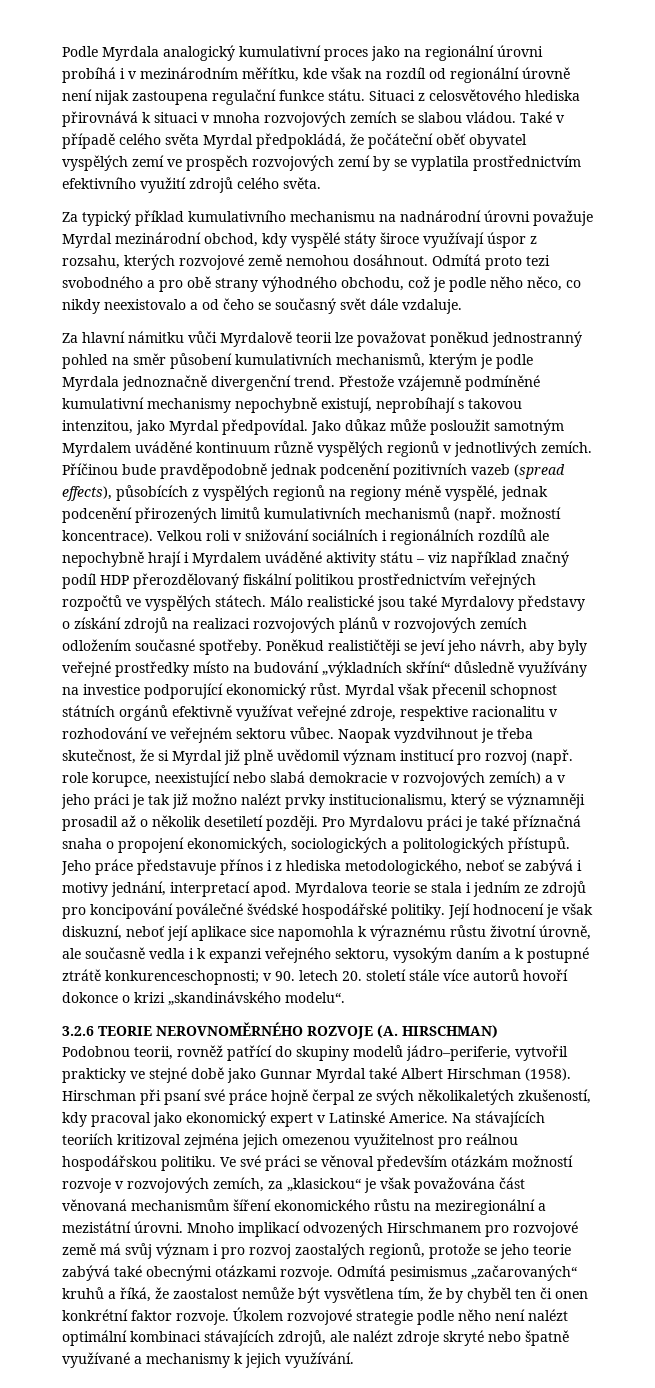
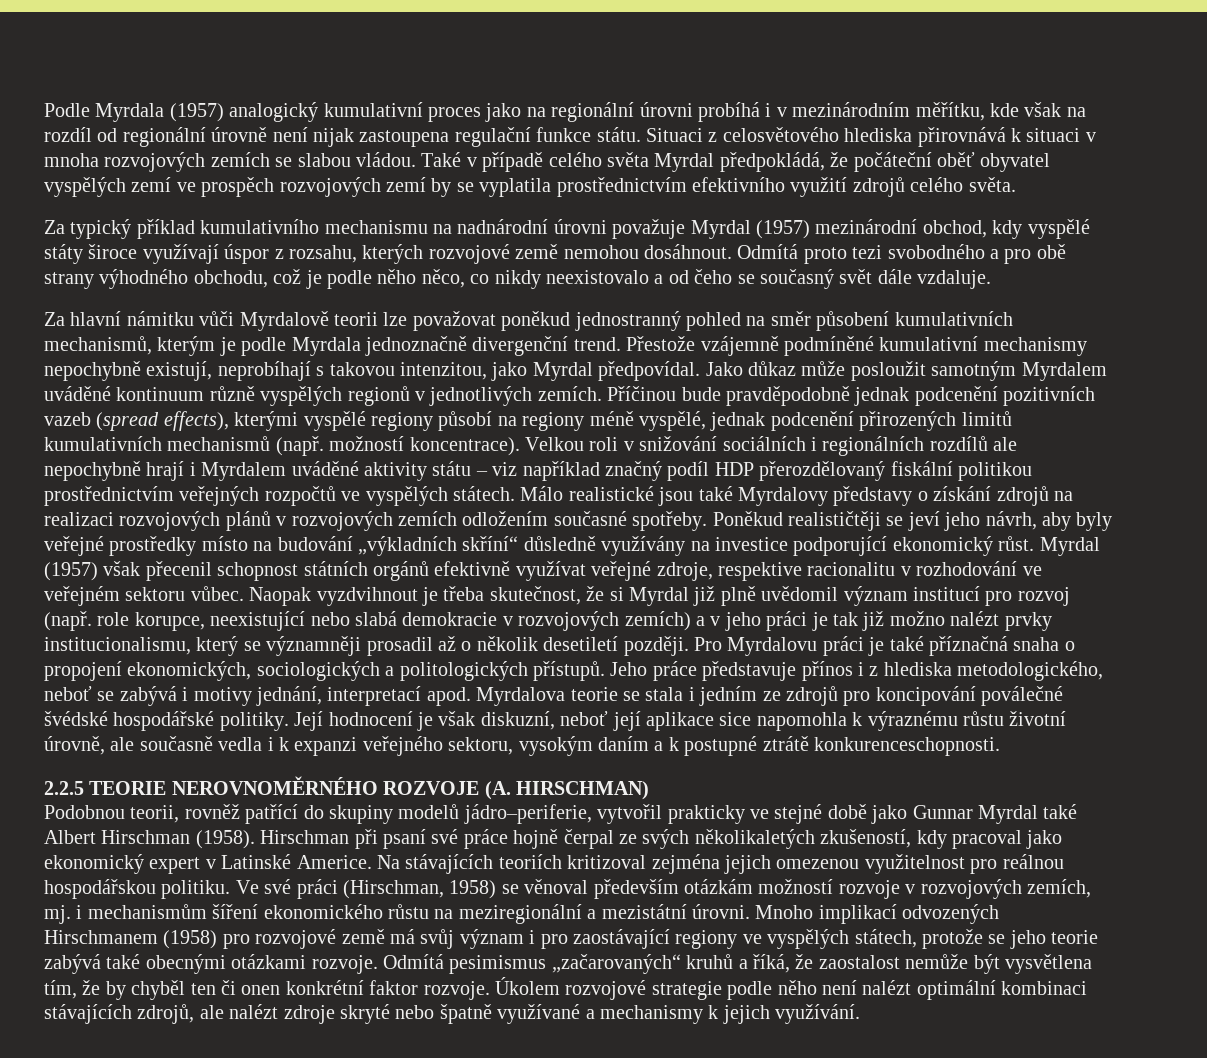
- Podle Myrdala analogický kumulativní proces jako na regionální úrovni probíhá i v mezinárodním měřítku, kde však na rozdíl od regionální úrovně není nijak zastoupena regulační funkce státu.
+ Podle Myrdala (1957) analogický kumulativní proces jako na regionální úrovni probíhá i v mezinárodním měřítku, kde však na rozdíl od regionální úrovně není nijak zastoupena regulační funkce státu.
- Za typický příklad kumulativního mechanismu na nadnárodní úrovni považuje Myrdal mezinárodní obchod, kdy vyspělé státy široce využívají úspor z rozsahu, kterých rozvojové země nemohou dosáhnout.
+ Za typický příklad kumulativního mechanismu na nadnárodní úrovni považuje Myrdal (1957) mezinárodní obchod, kdy vyspělé státy široce využívají úspor z rozsahu, kterých rozvojové země nemohou dosáhnout.
- Příčinou bude pravděpodobně jednak podcenění pozitivních vazeb (spread effects), působících z vyspělých regionů na regiony méně vyspělé, jednak podcenění přirozených limitů kumulativních mechanismů (např. možností koncentrace).
+ Příčinou bude pravděpodobně jednak podcenění pozitivních vazeb (spread effects), kterými vyspělé regiony působí na regiony méně vyspělé, jednak podcenění přirozených limitů kumulativních mechanismů (např. možností koncentrace).
- Myrdal však přecenil schopnost státních orgánů efektivně využívat veřejné zdroje, respektive racionalitu v rozhodování ve veřejném sektoru vůbec.
+ Myrdal (1957) však přecenil schopnost státních orgánů efektivně využívat veřejné zdroje, respektive racionalitu v rozhodování ve veřejném sektoru vůbec.
- Její hodnocení je však diskuzní, neboť její aplikace sice napomohla k výraznému růstu životní úrovně, ale současně vedla i k expanzi veřejného sektoru, vysokým daním a k postupné ztrátě konkurenceschopnosti; v 90. letech 20. století stále více autorů hovoří dokonce o krizi „skandinávského modelu“.
- 3.2.6 TEORIE NEROVNOMĚRNÉHO ROZVOJE (A. HIRSCHMAN)
+ Její hodnocení je však diskuzní, neboť její aplikace sice napomohla k výraznému růstu životní úrovně, ale současně vedla i k expanzi veřejného sektoru, vysokým daním a k postupné ztrátě konkurenceschopnosti.
+ 2.2.5 TEORIE NEROVNOMĚRNÉHO ROZVOJE (A. HIRSCHMAN)
- Ve své práci se věnoval především otázkám možností rozvoje v rozvojových zemích, za „klasickou“ je však považována část věnovaná mechanismům šíření ekonomického růstu na meziregionální a mezistátní úrovni.
+ Ve své práci (Hirschman, 1958) se věnoval především otázkám možností rozvoje v rozvojových zemích, mj. i mechanismům šíření ekonomického růstu na meziregionální a mezistátní úrovni.
- Mnoho implikací odvozených Hirschmanem pro rozvojové země má svůj význam i pro rozvoj zaostalých regionů, protože se jeho teorie zabývá také obecnými otázkami rozvoje.
+ Mnoho implikací odvozených Hirschmanem (1958) pro rozvojové země má svůj význam i pro zaostávající regiony ve vyspělých státech, protože se jeho teorie zabývá také obecnými otázkami rozvoje.

